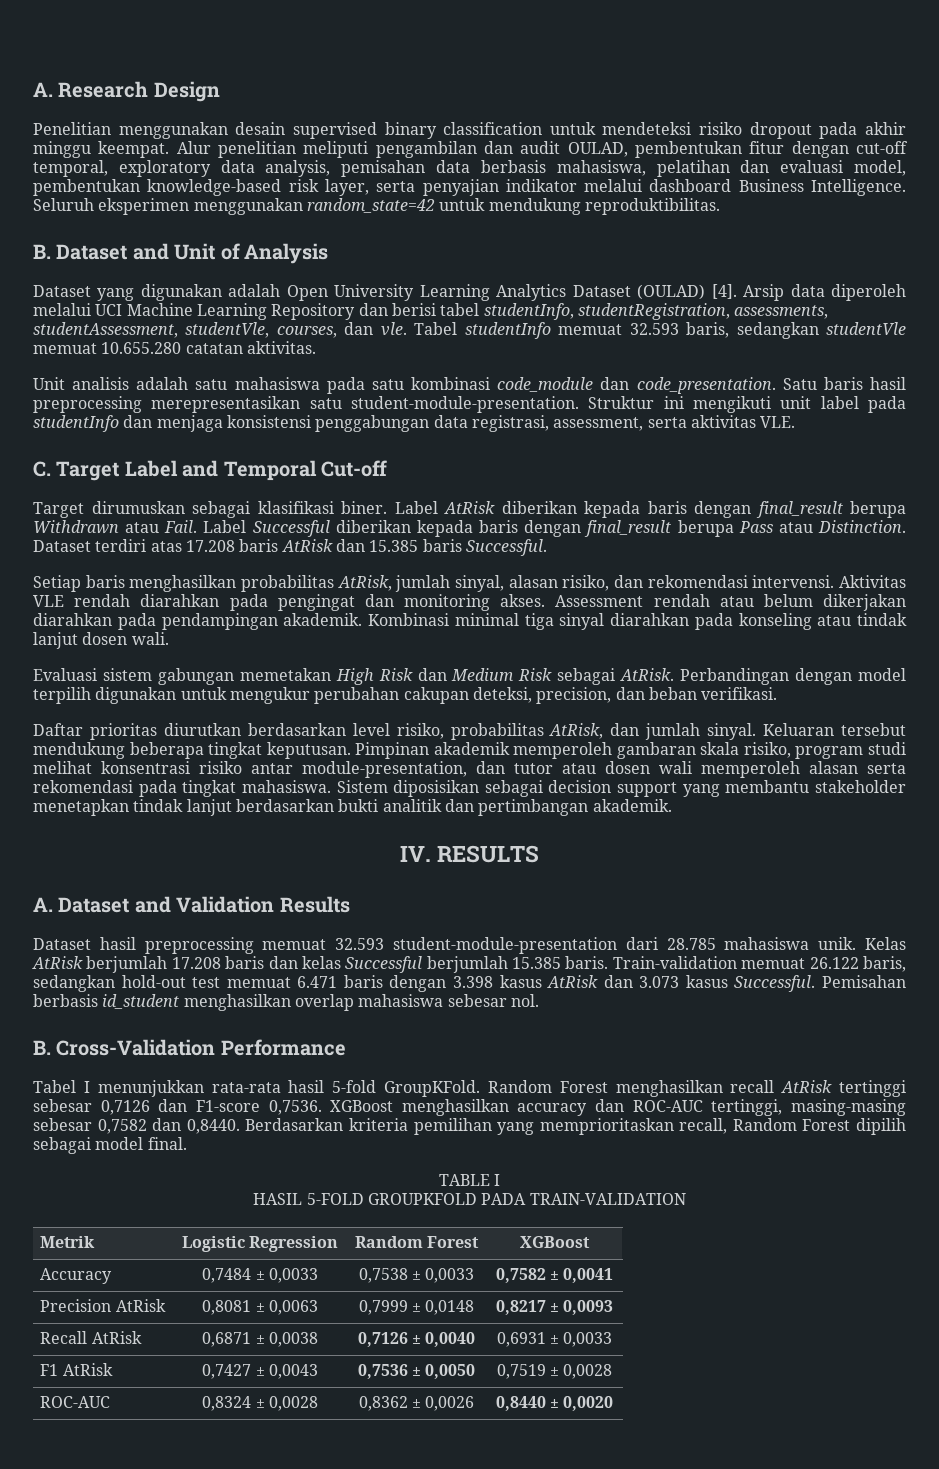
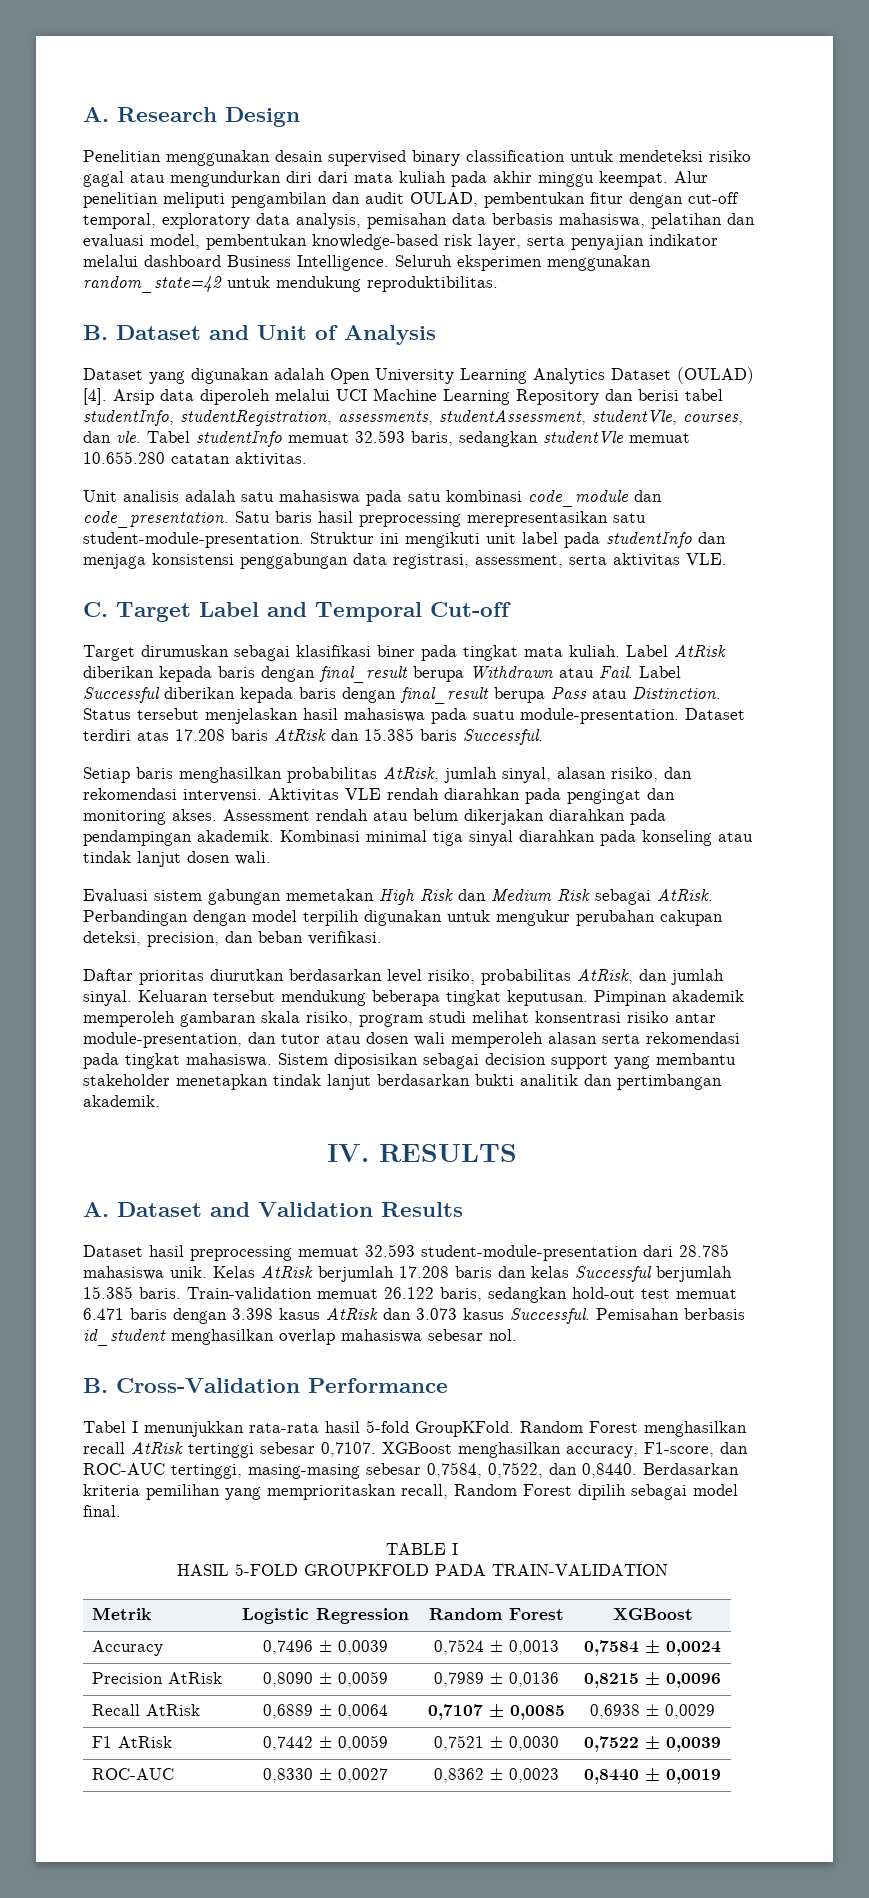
- Penelitian menggunakan desain supervised binary classification untuk mendeteksi risiko dropout pada akhir minggu keempat.
+ Penelitian menggunakan desain supervised binary classification untuk mendeteksi risiko gagal atau mengundurkan diri dari mata kuliah pada akhir minggu keempat.
- Target dirumuskan sebagai klasifikasi biner.
+ Target dirumuskan sebagai klasifikasi biner pada tingkat mata kuliah.
+ Status tersebut menjelaskan hasil mahasiswa pada suatu module-presentation.
- Random Forest menghasilkan recall AtRisk tertinggi sebesar 0,7126 dan F1-score 0,7536. XGBoost menghasilkan accuracy dan ROC-AUC tertinggi, masing-masing sebesar 0,7582 dan 0,8440.
+ Random Forest menghasilkan recall AtRisk tertinggi sebesar 0,7107. XGBoost menghasilkan accuracy, F1-score, dan ROC-AUC tertinggi, masing-masing sebesar 0,7584, 0,7522, dan 0,8440.
- Accuracy | 0,7484 ± 0,0033 | 0,7538 ± 0,0033 | 0,7582 ± 0,0041
- Precision AtRisk | 0,8081 ± 0,0063 | 0,7999 ± 0,0148 | 0,8217 ± 0,0093
- Recall AtRisk | 0,6871 ± 0,0038 | 0,7126 ± 0,0040 | 0,6931 ± 0,0033
- F1 AtRisk | 0,7427 ± 0,0043 | 0,7536 ± 0,0050 | 0,7519 ± 0,0028
- ROC-AUC | 0,8324 ± 0,0028 | 0,8362 ± 0,0026 | 0,8440 ± 0,0020
+ Accuracy | 0,7496 ± 0,0039 | 0,7524 ± 0,0013 | 0,7584 ± 0,0024
+ Precision AtRisk | 0,8090 ± 0,0059 | 0,7989 ± 0,0136 | 0,8215 ± 0,0096
+ Recall AtRisk | 0,6889 ± 0,0064 | 0,7107 ± 0,0085 | 0,6938 ± 0,0029
+ F1 AtRisk | 0,7442 ± 0,0059 | 0,7521 ± 0,0030 | 0,7522 ± 0,0039
+ ROC-AUC | 0,8330 ± 0,0027 | 0,8362 ± 0,0023 | 0,8440 ± 0,0019

